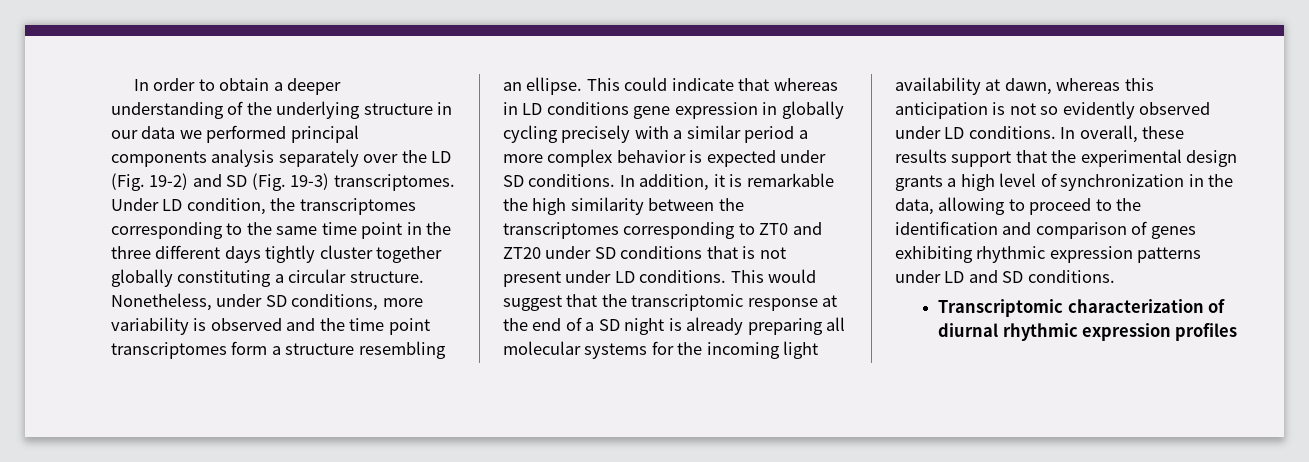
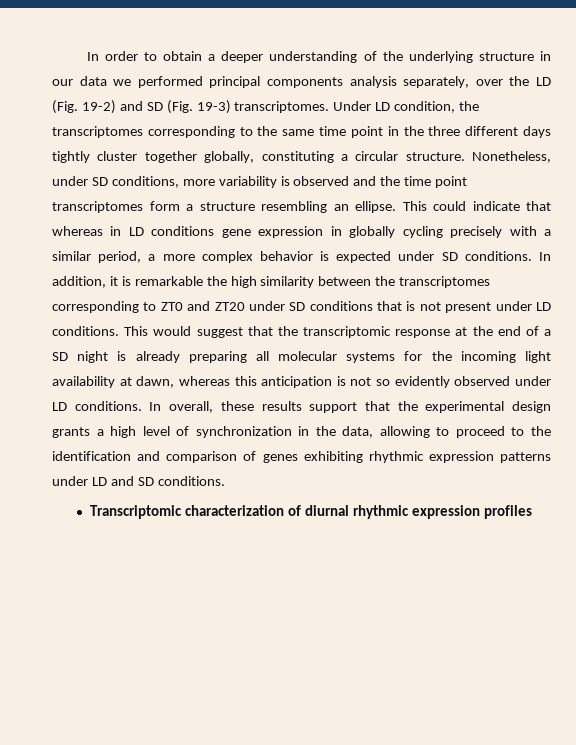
- In order to obtain a deeper understanding of the underlying structure in our data we performed principal components analysis separately over the LD (Fig. 19-2) and SD (Fig. 19-3) transcriptomes.
+ In order to obtain a deeper understanding of the underlying structure in our data we performed principal components analysis separately, over the LD (Fig. 19-2) and SD (Fig. 19-3) transcriptomes.
- Under LD condition, the transcriptomes corresponding to the same time point in the three different days tightly cluster together globally constituting a circular structure.
+ Under LD condition, the transcriptomes corresponding to the same time point in the three different days tightly cluster together globally, constituting a circular structure.
- This could indicate that whereas in LD conditions gene expression in globally cycling precisely with a similar period a more complex behavior is expected under SD conditions.
+ This could indicate that whereas in LD conditions gene expression in globally cycling precisely with a similar period, a more complex behavior is expected under SD conditions.

